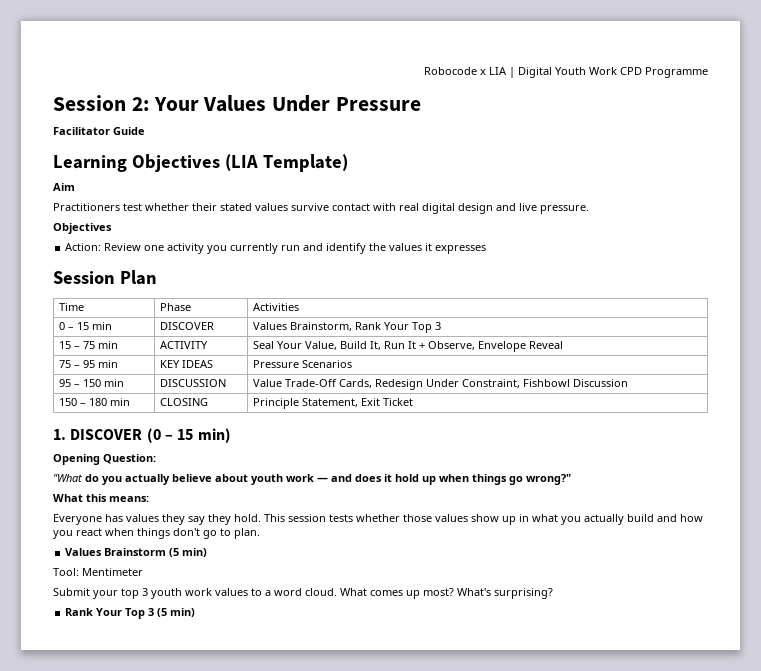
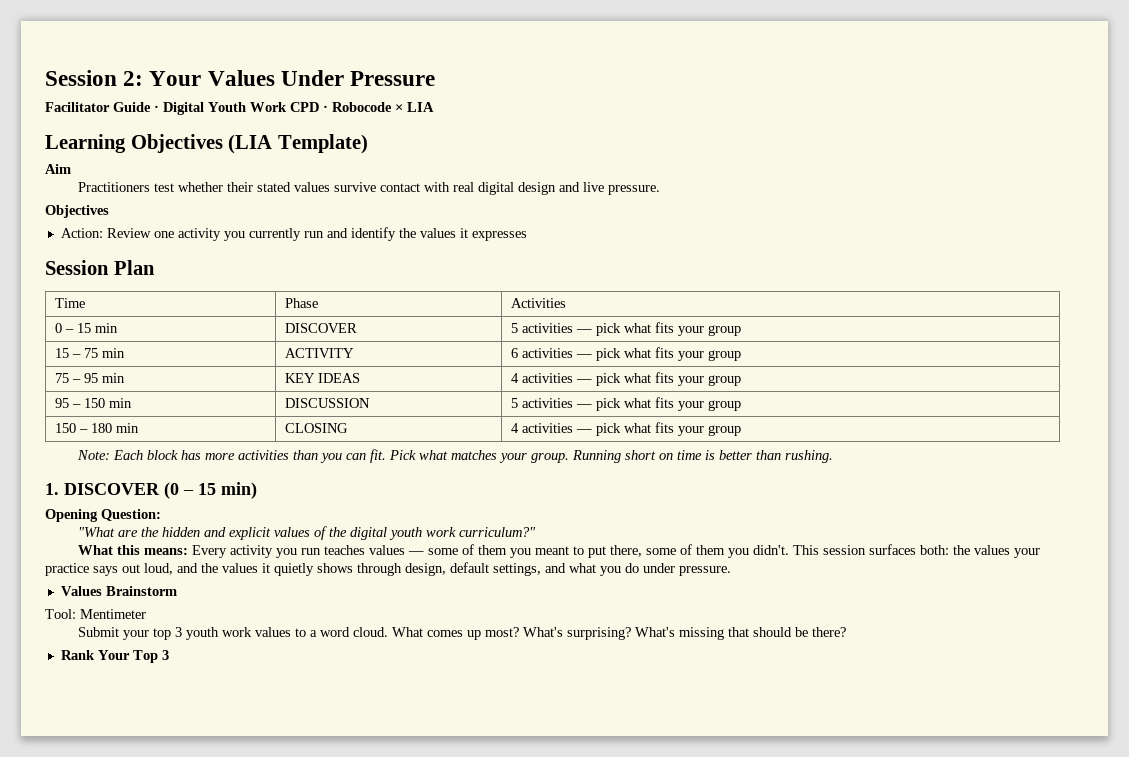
- Robocode x LIA | Digital Youth Work CPD Programme
- Facilitator Guide
+ Facilitator Guide · Digital Youth Work CPD · Robocode × LIA
- 0 – 15 min | DISCOVER | Values Brainstorm, Rank Your Top 3
+ 0 – 15 min | DISCOVER | 5 activities — pick what fits your group
- 15 – 75 min | ACTIVITY | Seal Your Value, Build It, Run It + Observe, Envelope Reveal
+ 15 – 75 min | ACTIVITY | 6 activities — pick what fits your group
- 75 – 95 min | KEY IDEAS | Pressure Scenarios
+ 75 – 95 min | KEY IDEAS | 4 activities — pick what fits your group
- 95 – 150 min | DISCUSSION | Value Trade-Off Cards, Redesign Under Constraint, Fishbowl Discussion
+ 95 – 150 min | DISCUSSION | 5 activities — pick what fits your group
- 150 – 180 min | CLOSING | Principle Statement, Exit Ticket
+ 150 – 180 min | CLOSING | 4 activities — pick what fits your group
+ Note: Each block has more activities than you can fit. Pick what matches your group. Running short on time is better than rushing.
- "What do you actually believe about youth work — and does it hold up when things go wrong?"
- What this means:
- Everyone has values they say they hold. This session tests whether those values show up in what you actually build and how you react when things don't go to plan.
+ "What are the hidden and explicit values of the digital youth work curriculum?"
+ What this means: Every activity you run teaches values — some of them you meant to put there, some of them you didn't. This session surfaces both: the values your practice says out loud, and the values it quietly shows through design, default settings, and what you do under pressure.
- Values Brainstorm (5 min)
+ Values Brainstorm
- What's surprising?
- Rank Your Top 3 (5 min)
+ What's surprising? What's missing that should be there?
+ Rank Your Top 3

